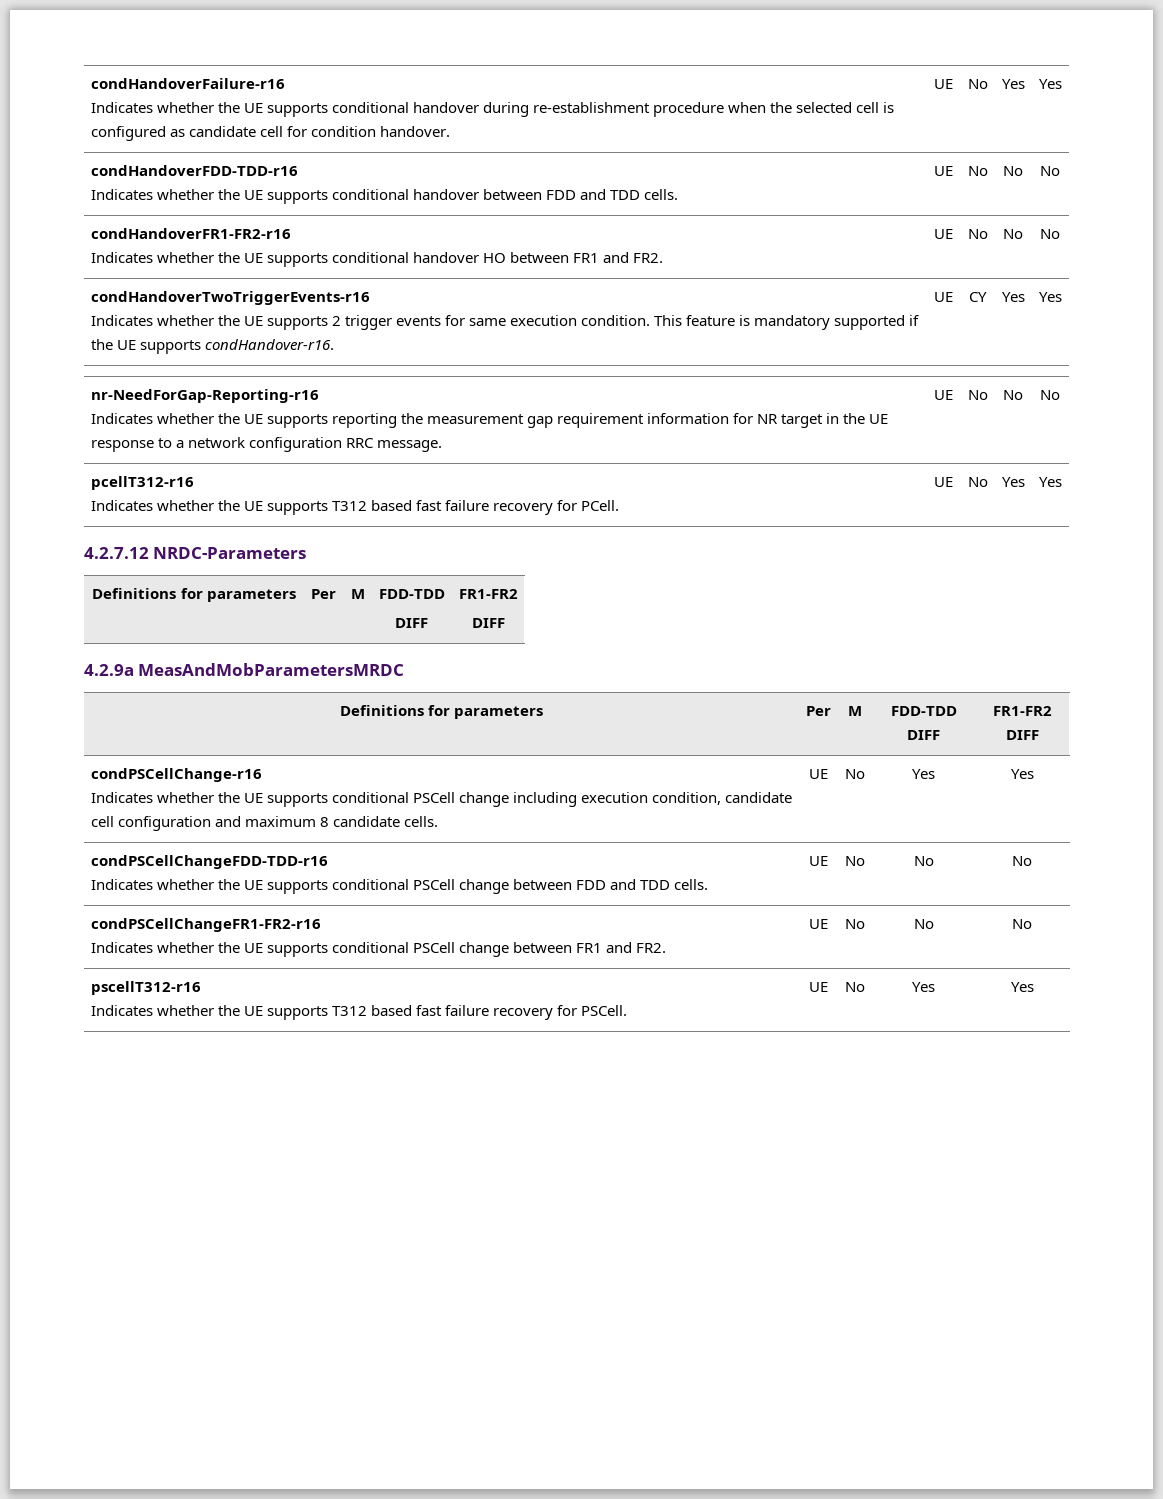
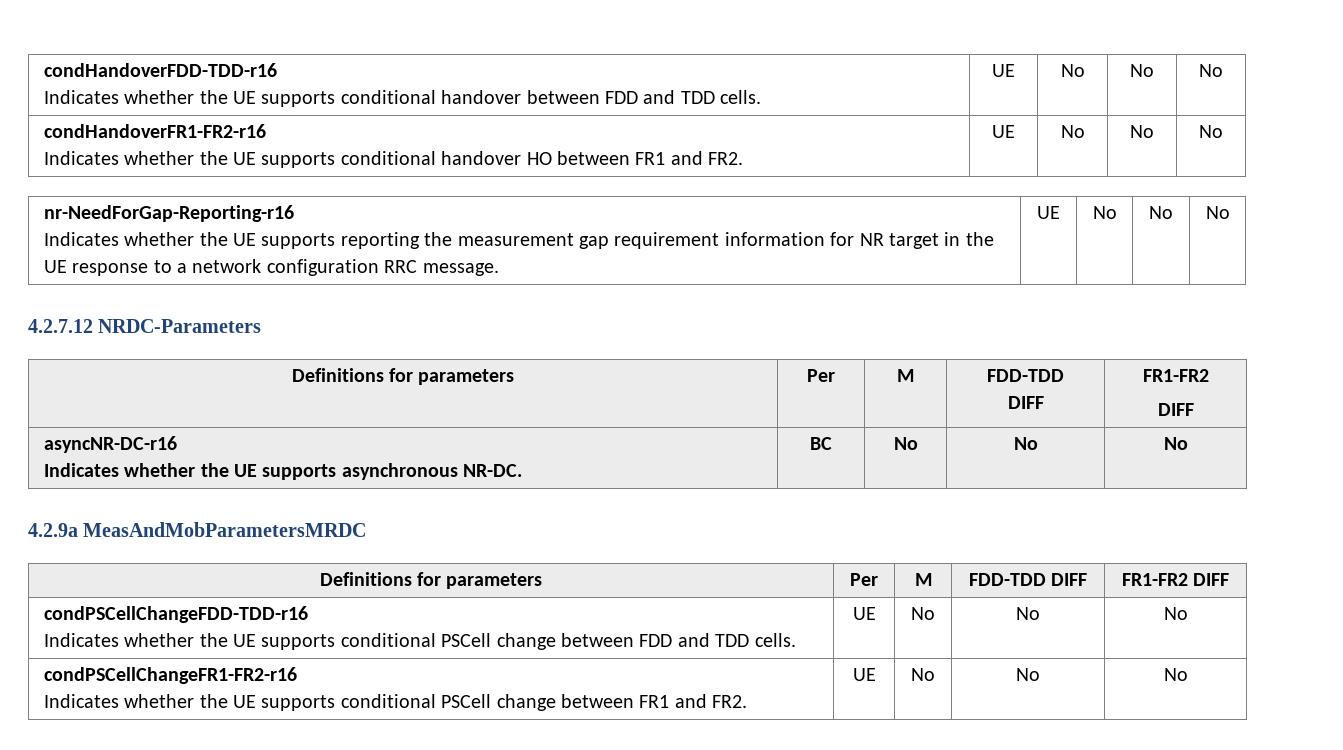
- condHandoverFailure-r16
- Indicates whether the UE supports conditional handover during re-establishment procedure when the selected cell is configured as candidate cell for condition handover. | UE | No | Yes | Yes
- condHandoverTwoTriggerEvents-r16
- Indicates whether the UE supports 2 trigger events for same execution condition. This feature is mandatory supported if the UE supports condHandover-r16. | UE | CY | Yes | Yes
- pcellT312-r16
- Indicates whether the UE supports T312 based fast failure recovery for PCell. | UE | No | Yes | Yes
+ asyncNR-DC-r16
+ Indicates whether the UE supports asynchronous NR-DC. | BC | No | No | No
- condPSCellChange-r16
- Indicates whether the UE supports conditional PSCell change including execution condition, candidate cell configuration and maximum 8 candidate cells. | UE | No | Yes | Yes
- pscellT312-r16
- Indicates whether the UE supports T312 based fast failure recovery for PSCell. | UE | No | Yes | Yes

